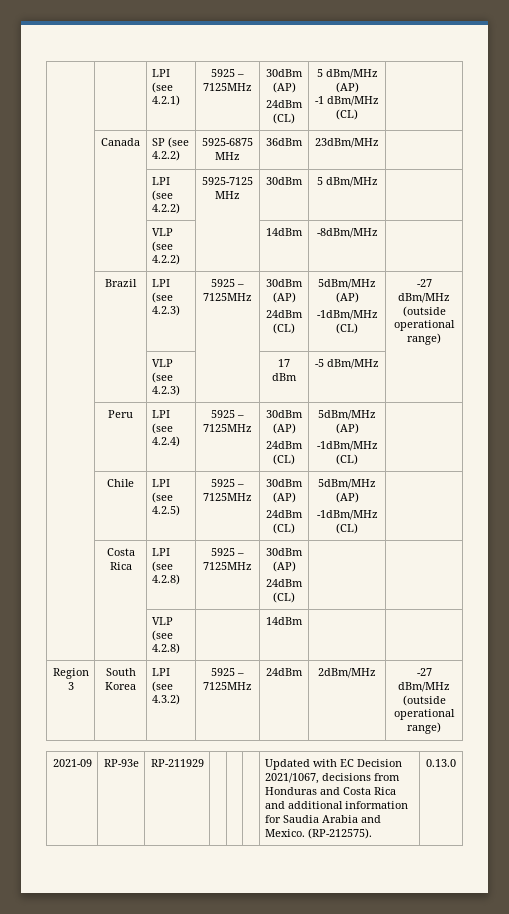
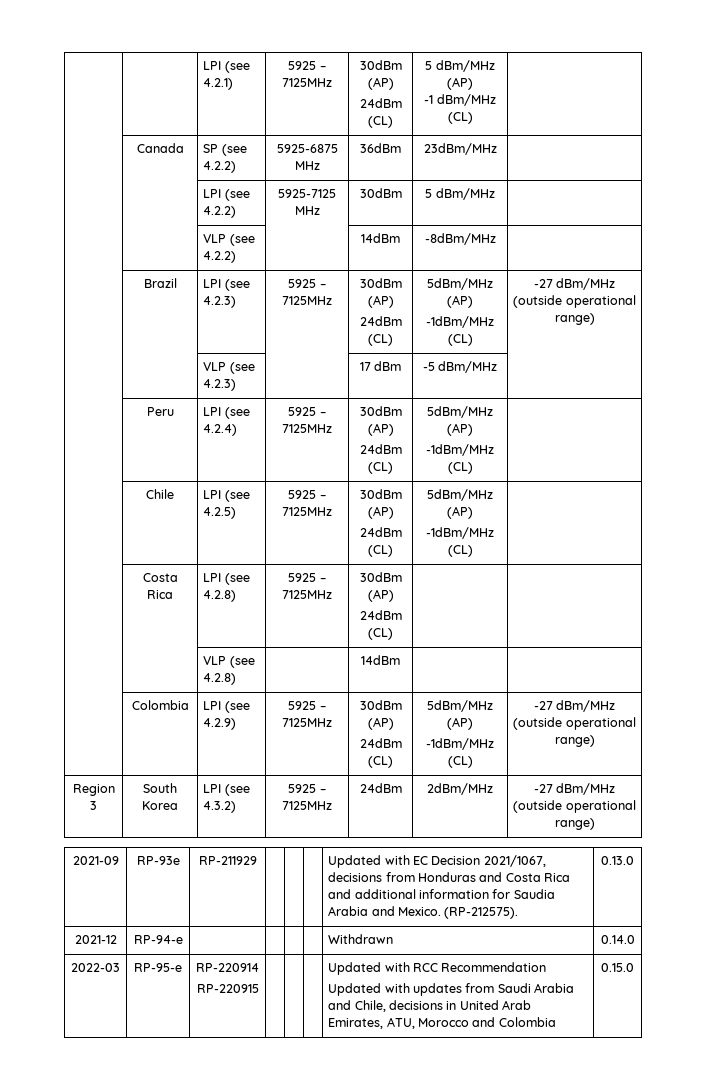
+ | Colombia | LPI (see 4.2.9) | 5925 – 7125MHz | 30dBm (AP)
+ 24dBm (CL) | 5dBm/MHz (AP)
+ -1dBm/MHz (CL) | -27 dBm/MHz (outside operational range)
+ 2021-12 | RP-94-e | | | | | Withdrawn | 0.14.0
+ 2022-03 | RP-95-e | RP-220914
+ RP-220915 | | | | Updated with RCC Recommendation
+ Updated with updates from Saudi Arabia and Chile, decisions in United Arab Emirates, ATU, Morocco and Colombia | 0.15.0

